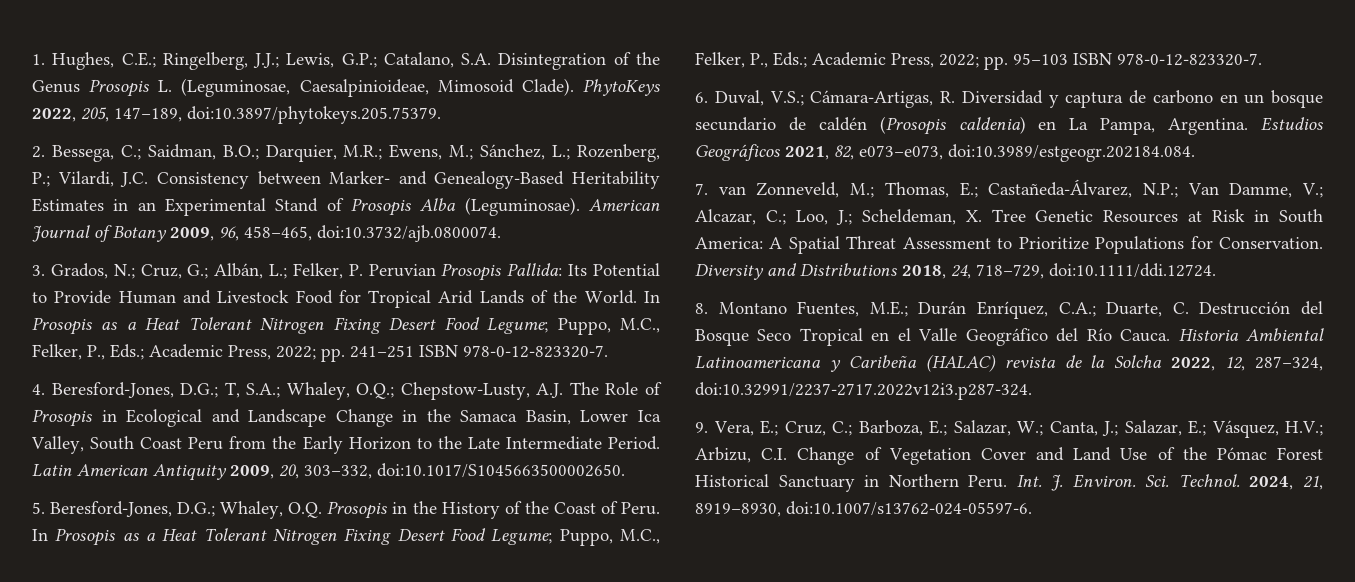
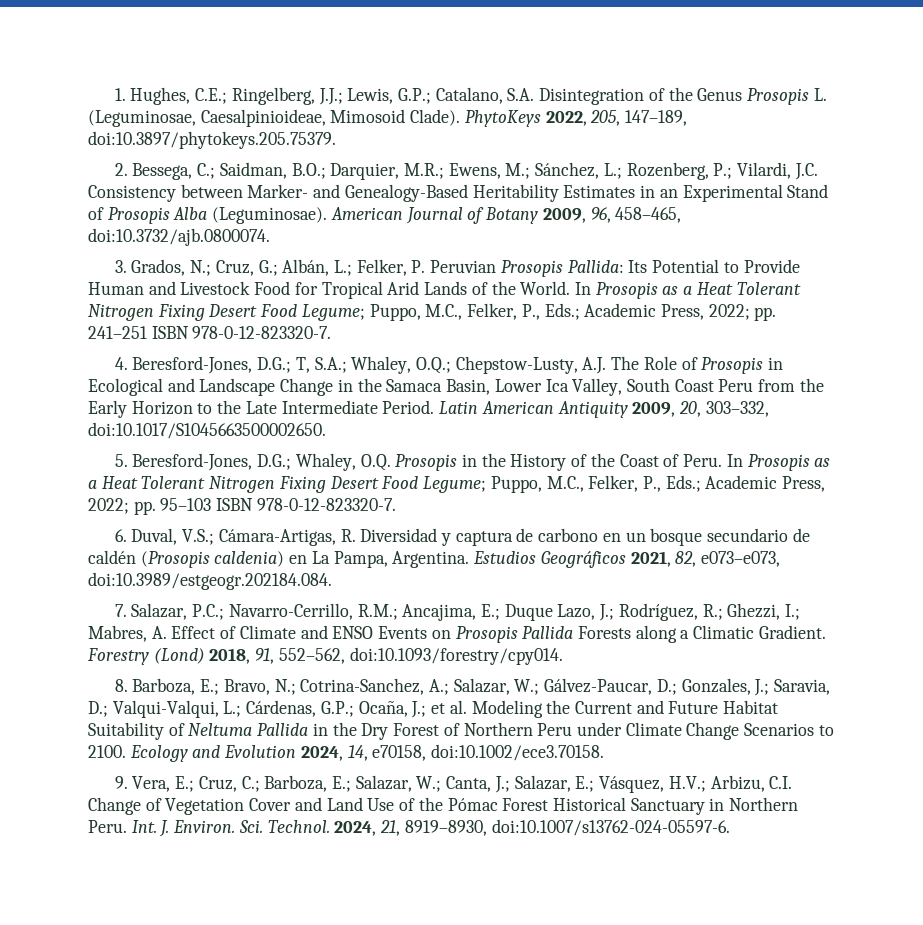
- 7. van Zonneveld, M.; Thomas, E.; Castañeda-Álvarez, N.P.; Van Damme, V.; Alcazar, C.; Loo, J.; Scheldeman, X. Tree Genetic Resources at Risk in South America: A Spatial Threat Assessment to Prioritize Populations for Conservation. Diversity and Distributions 2018, 24, 718–729, doi:10.1111/ddi.12724.
- 8. Montano Fuentes, M.E.; Durán Enríquez, C.A.; Duarte, C. Destrucción del Bosque Seco Tropical en el Valle Geográfico del Río Cauca. Historia Ambiental Latinoamericana y Caribeña (HALAC) revista de la Solcha 2022, 12, 287–324, doi:10.32991/2237-2717.2022v12i3.p287-324.
+ 7. Salazar, P.C.; Navarro-Cerrillo, R.M.; Ancajima, E.; Duque Lazo, J.; Rodríguez, R.; Ghezzi, I.; Mabres, A. Effect of Climate and ENSO Events on Prosopis Pallida Forests along a Climatic Gradient. Forestry (Lond) 2018, 91, 552–562, doi:10.1093/forestry/cpy014.
+ 8. Barboza, E.; Bravo, N.; Cotrina-Sanchez, A.; Salazar, W.; Gálvez-Paucar, D.; Gonzales, J.; Saravia, D.; Valqui-Valqui, L.; Cárdenas, G.P.; Ocaña, J.; et al. Modeling the Current and Future Habitat Suitability of Neltuma Pallida in the Dry Forest of Northern Peru under Climate Change Scenarios to 2100. Ecology and Evolution 2024, 14, e70158, doi:10.1002/ece3.70158.

